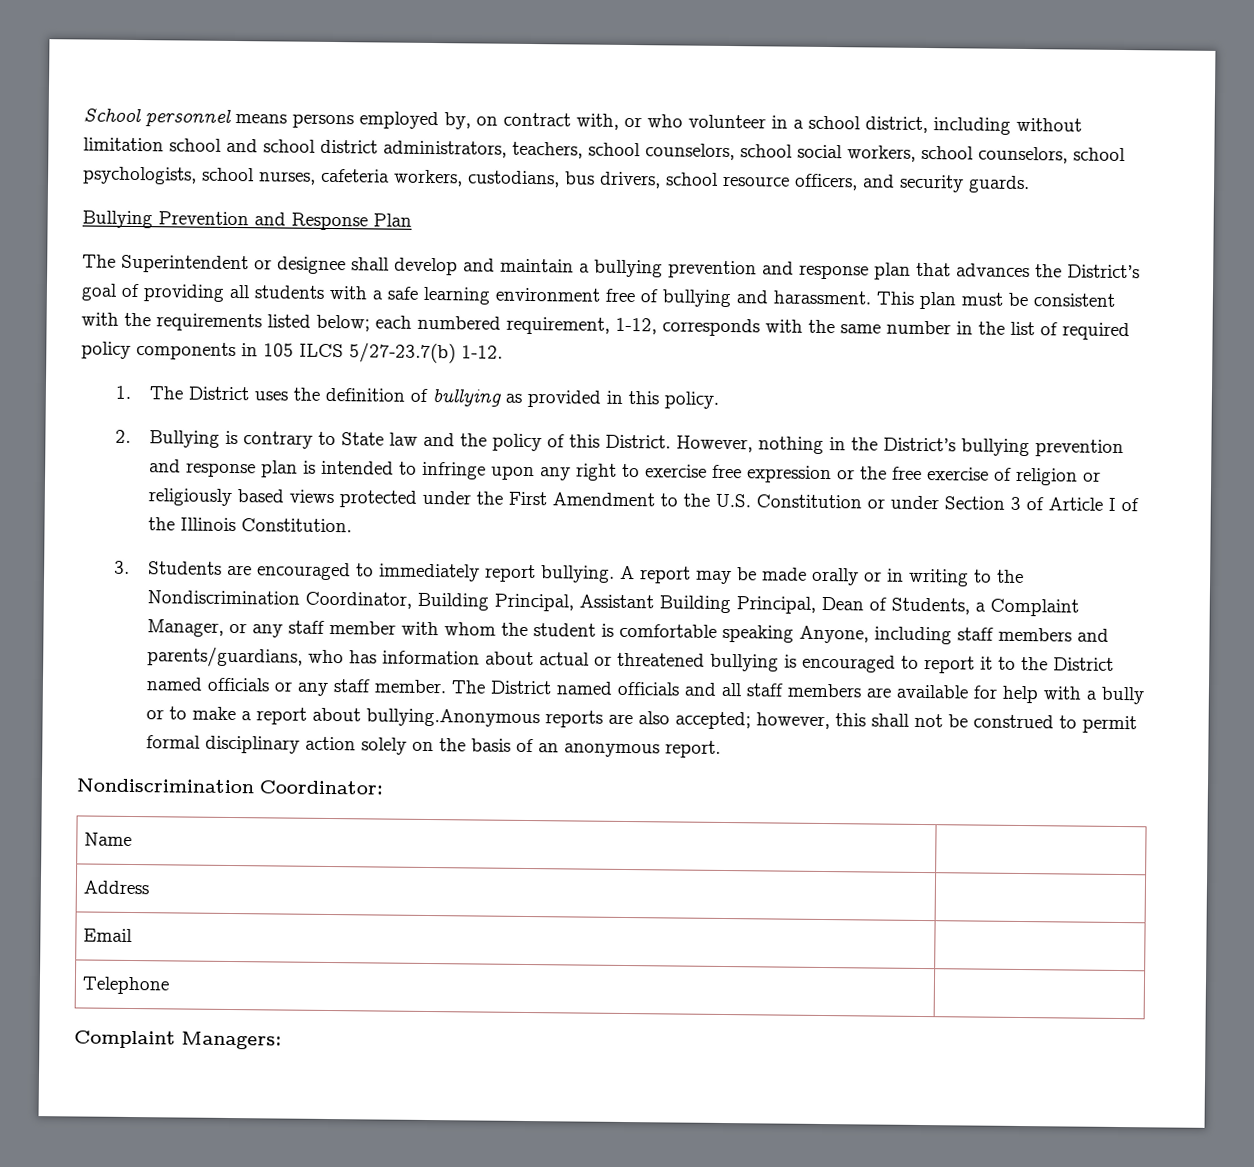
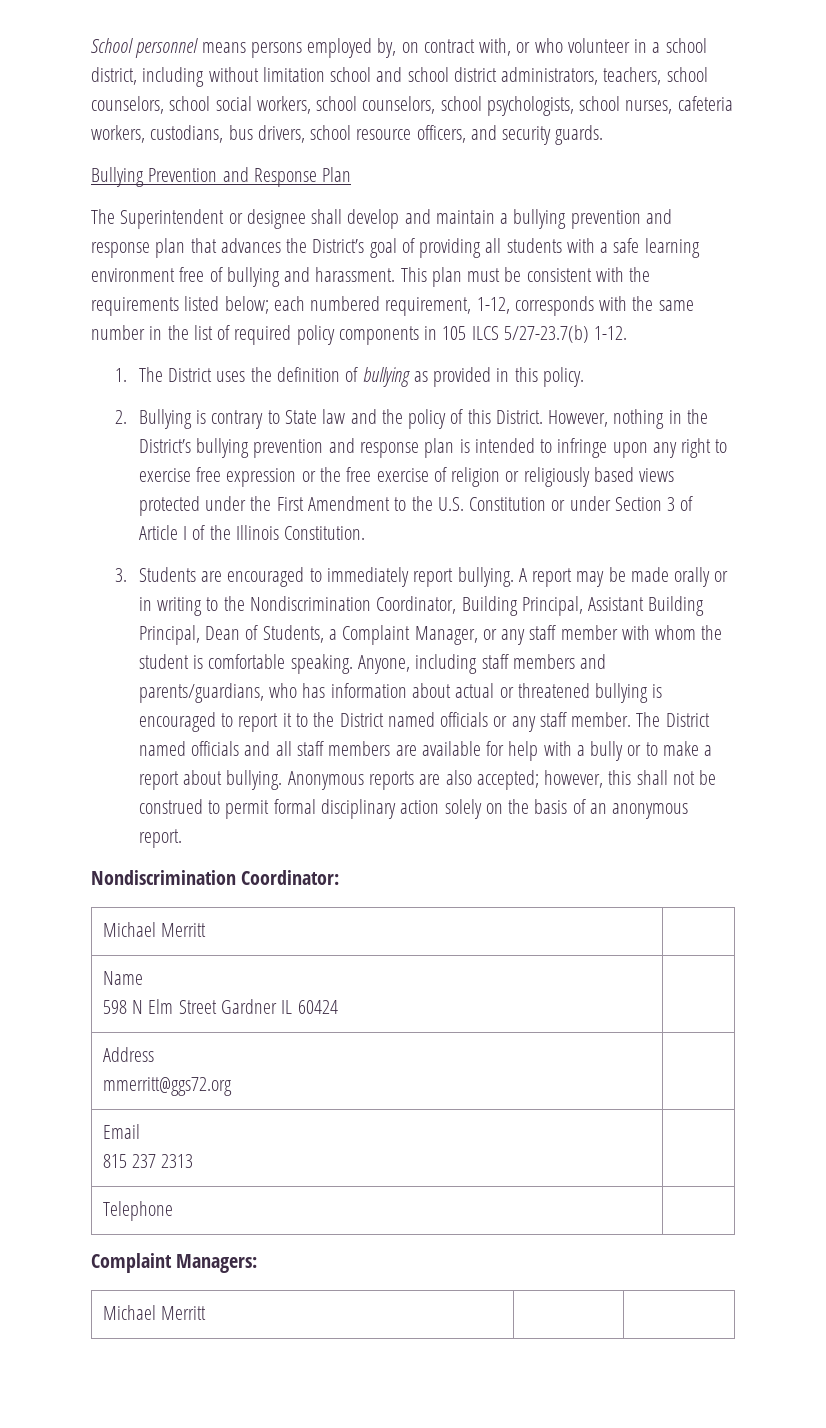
- A report may be made orally or in writing to the Nondiscrimination Coordinator, Building Principal, Assistant Building Principal, Dean of Students, a Complaint Manager, or any staff member with whom the student is comfortable speaking Anyone, including staff members and parents/guardians, who has information about actual or threatened bullying is encouraged to report it to the District named officials or any staff member.
+ A report may be made orally or in writing to the Nondiscrimination Coordinator, Building Principal, Assistant Building Principal, Dean of Students, a Complaint Manager, or any staff member with whom the student is comfortable speaking. Anyone, including staff members and parents/guardians, who has information about actual or threatened bullying is encouraged to report it to the District named officials or any staff member.
- The District named officials and all staff members are available for help with a bully or to make a report about bullying.Anonymous reports are also accepted; however, this shall not be construed to permit formal disciplinary action solely on the basis of an anonymous report.
+ The District named officials and all staff members are available for help with a bully or to make a report about bullying. Anonymous reports are also accepted; however, this shall not be construed to permit formal disciplinary action solely on the basis of an anonymous report.
  Nondiscrimination Coordinator:
+ Michael Merritt |
- Name |
+ Name
+ 598 N Elm Street Gardner IL 60424 |
- Address |
+ Address
+ mmerritt@ggs72.org |
- Email |
+ Email
+ 815 237 2313 |
+ Michael Merritt | |

